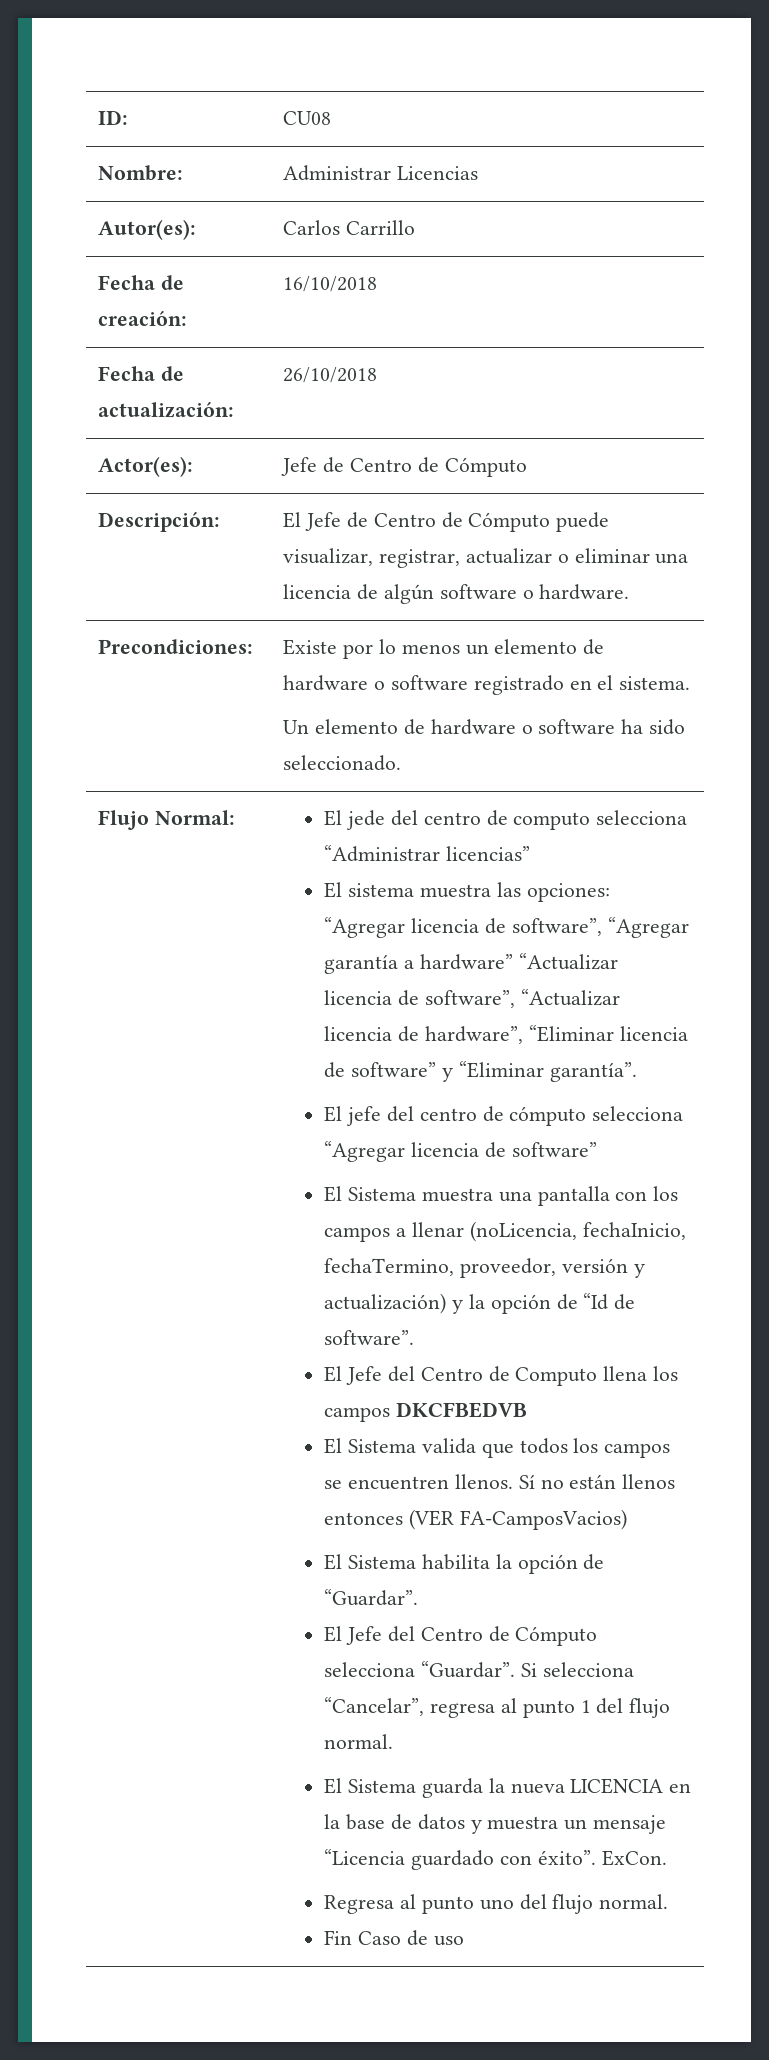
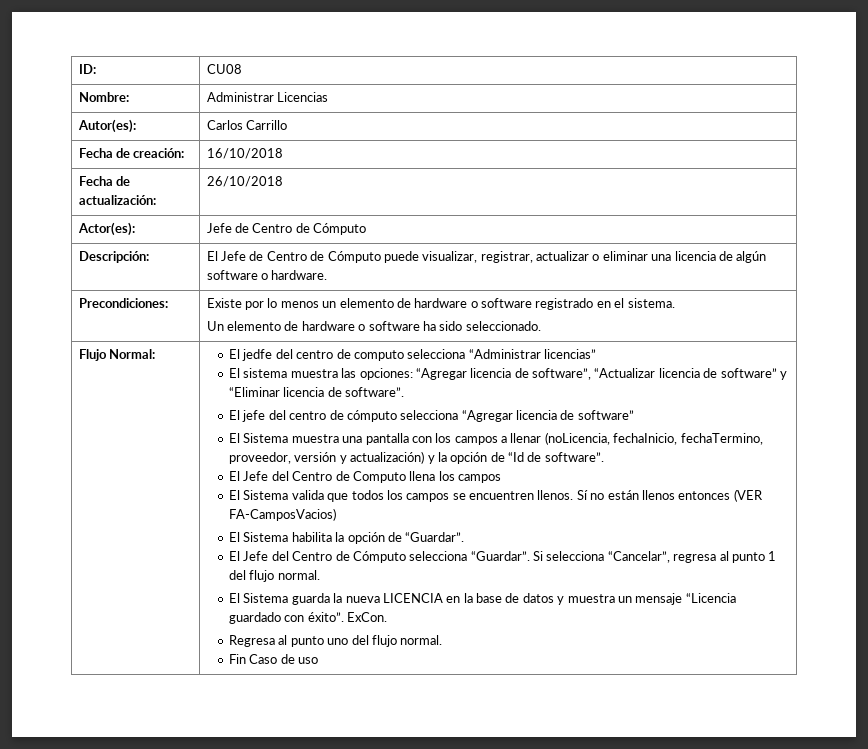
- El jede del centro de computo selecciona “Administrar licencias”
+ El jedfe del centro de computo selecciona “Administrar licencias”
- El sistema muestra las opciones: “Agregar licencia de software”, “Agregar garantía a hardware” “Actualizar licencia de software”, “Actualizar licencia de hardware”, “Eliminar licencia de software” y “Eliminar garantía”.
+ El sistema muestra las opciones: “Agregar licencia de software”, “Actualizar licencia de software” y “Eliminar licencia de software”.
- El Jefe del Centro de Computo llena los campos DKCFBEDVB
+ El Jefe del Centro de Computo llena los campos

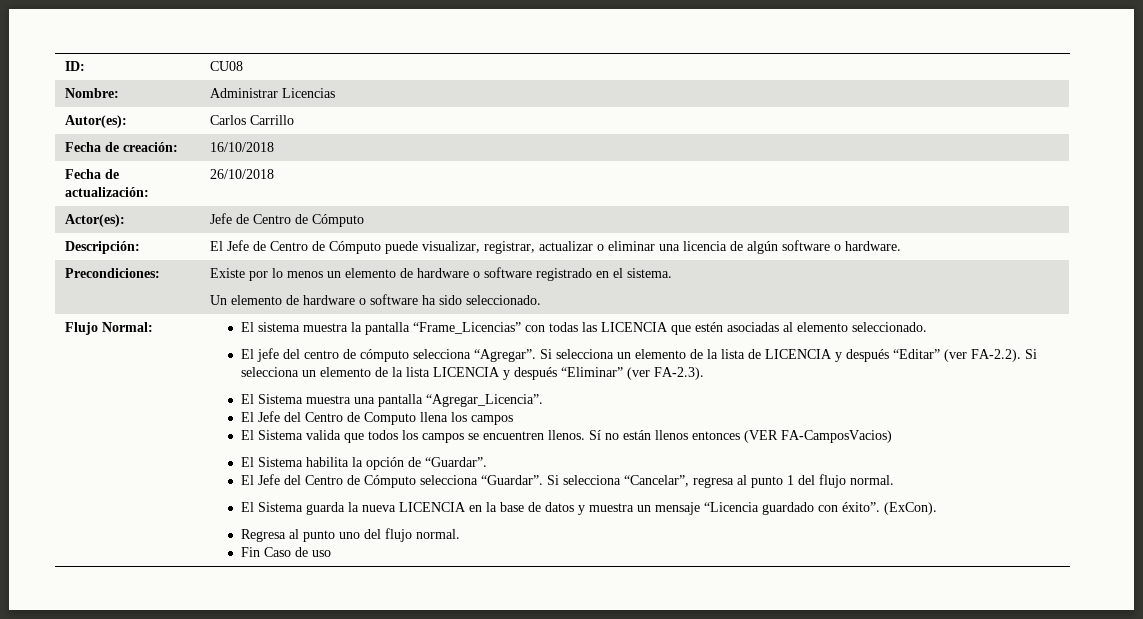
- El jedfe del centro de computo selecciona “Administrar licencias”
- El sistema muestra las opciones: “Agregar licencia de software”, “Actualizar licencia de software” y “Eliminar licencia de software”.
+ El sistema muestra la pantalla “Frame_Licencias” con todas las LICENCIA que estén asociadas al elemento seleccionado.
- El jefe del centro de cómputo selecciona “Agregar licencia de software”
+ El jefe del centro de cómputo selecciona “Agregar”. Si selecciona un elemento de la lista de LICENCIA y después “Editar” (ver FA-2.2). Si selecciona un elemento de la lista LICENCIA y después “Eliminar” (ver FA-2.3).
- El Sistema muestra una pantalla con los campos a llenar (noLicencia, fechaInicio, fechaTermino, proveedor, versión y actualización) y la opción de “Id de software”.
+ El Sistema muestra una pantalla “Agregar_Licencia”.
- ExCon.
+ (ExCon).

